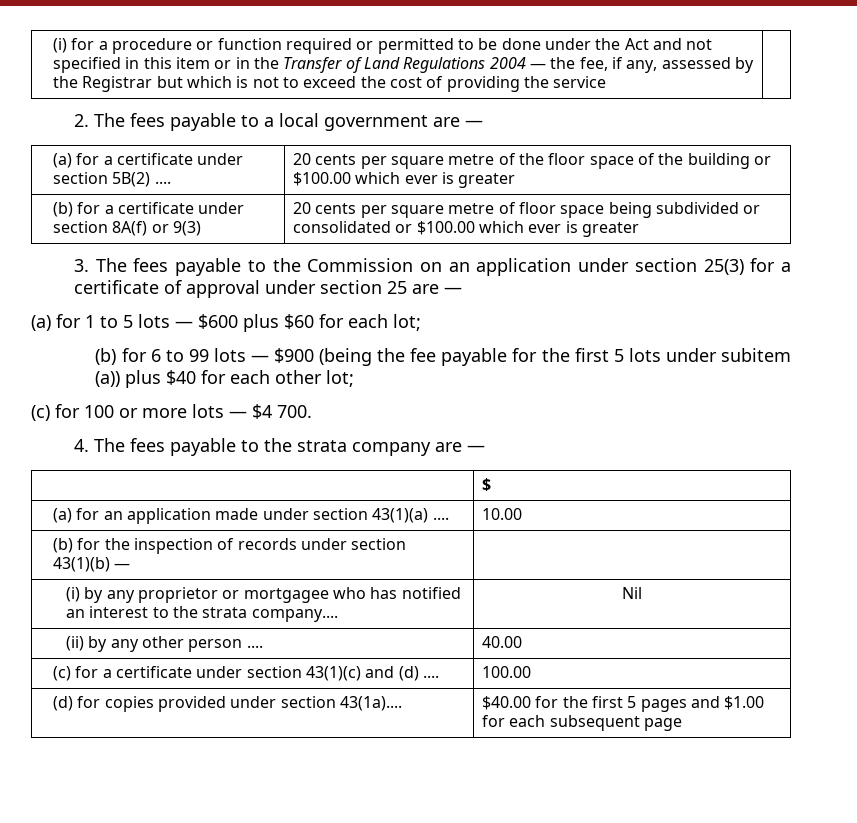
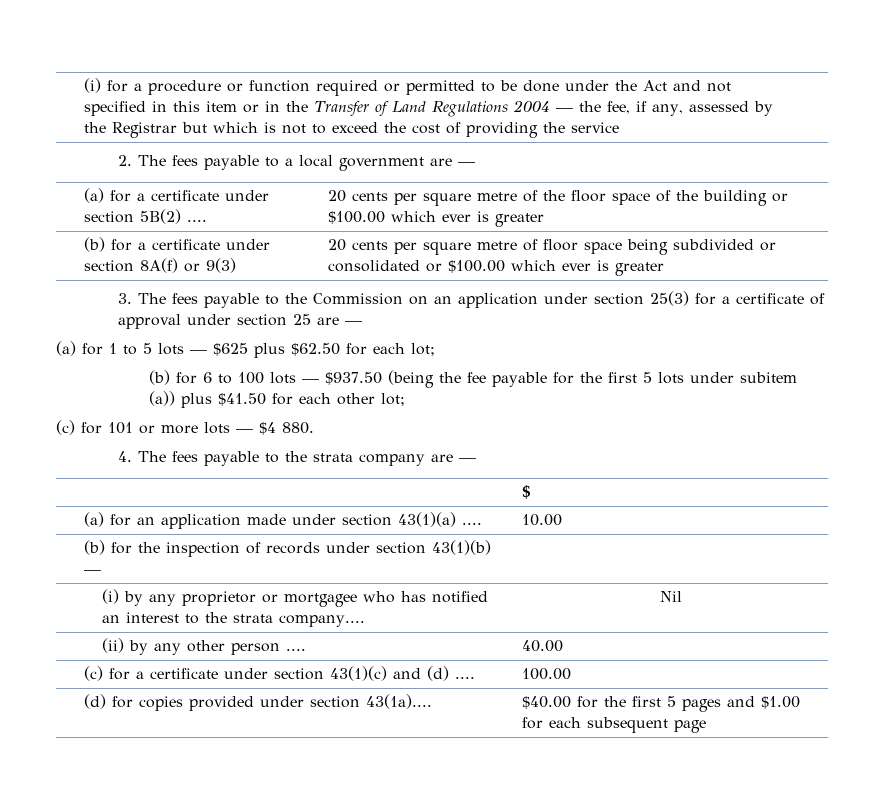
- (a) for 1 to 5 lots — $600 plus $60 for each lot;
+ (a) for 1 to 5 lots — $625 plus $62.50 for each lot;
- (b) for 6 to 99 lots — $900 (being the fee payable for the first 5 lots under subitem (a)) plus $40 for each other lot;
+ (b) for 6 to 100 lots — $937.50 (being the fee payable for the first 5 lots under subitem (a)) plus $41.50 for each other lot;
- (c) for 100 or more lots — $4 700.
+ (c) for 101 or more lots — $4 880.

